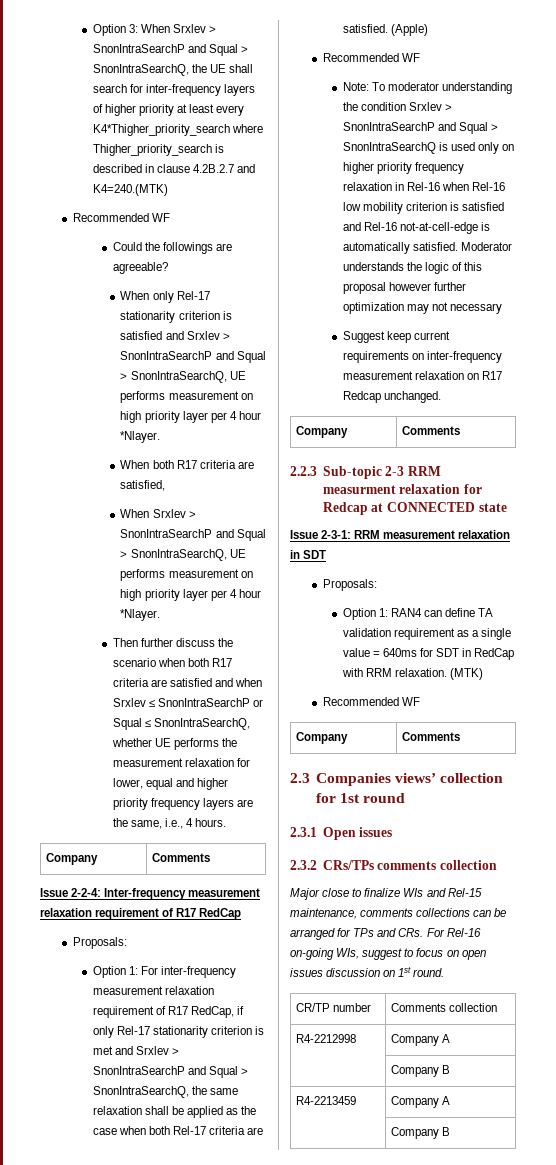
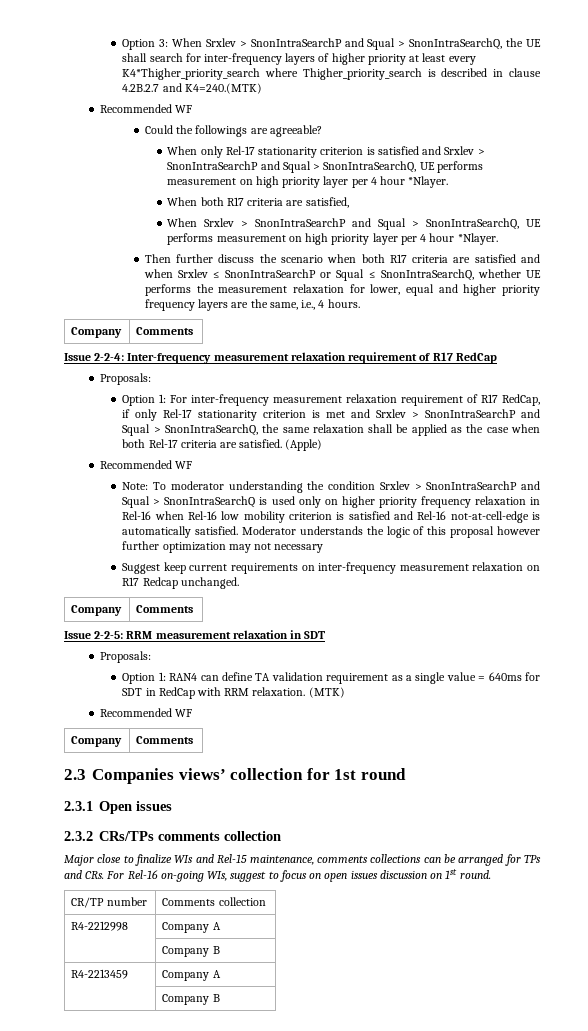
- 2.2.3 Sub-topic 2-3 RRM measurment relaxation for Redcap at CONNECTED state
- Issue 2-3-1: RRM measurement relaxation in SDT
+ Issue 2-2-5: RRM measurement relaxation in SDT

